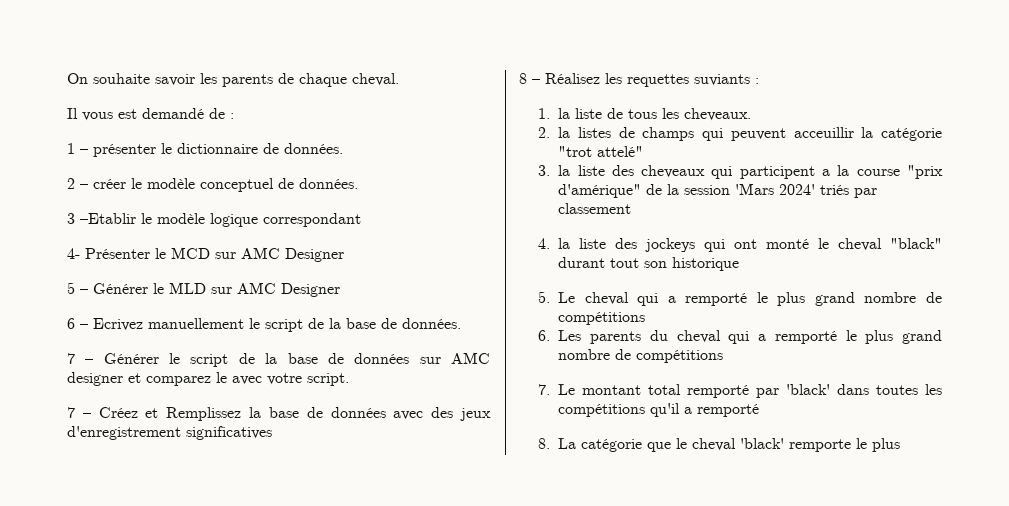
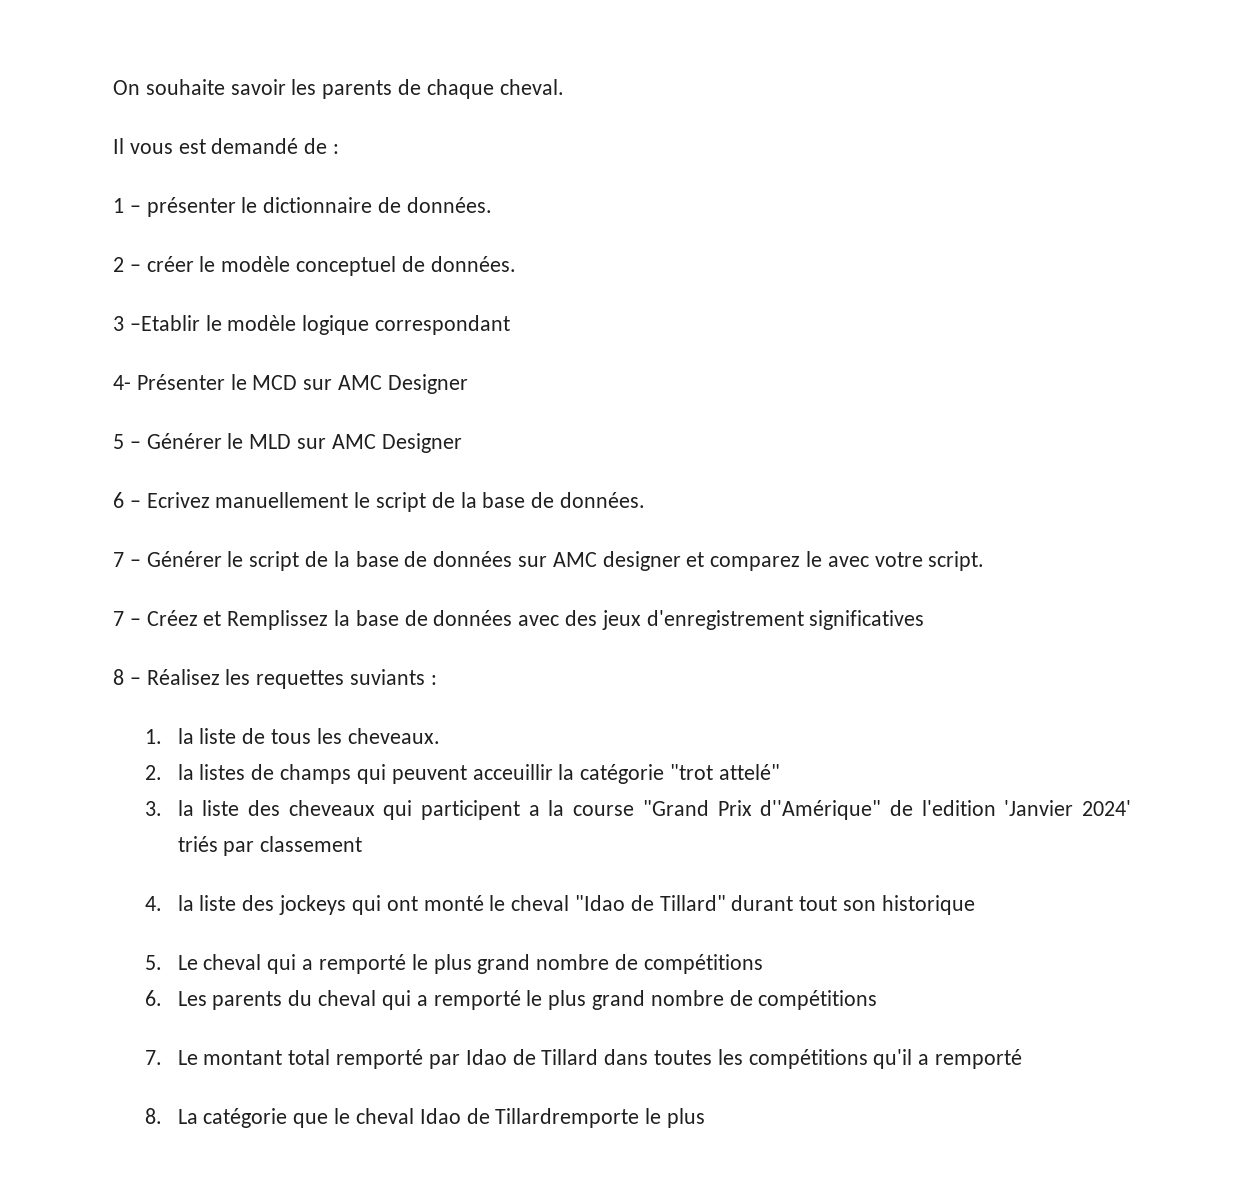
- 3. la liste des cheveaux qui participent a la course "prix d'amérique" de la session 'Mars 2024' triés par classement
+ 3. la liste des cheveaux qui participent a la course "Grand Prix d''Amérique" de l'edition 'Janvier 2024' triés par classement
- 4. la liste des jockeys qui ont monté le cheval "black" durant tout son historique
+ 4. la liste des jockeys qui ont monté le cheval "Idao de Tillard" durant tout son historique
- 7. Le montant total remporté par 'black' dans toutes les compétitions qu'il a remporté
+ 7. Le montant total remporté par Idao de Tillard dans toutes les compétitions qu'il a remporté
- 8. La catégorie que le cheval 'black' remporte le plus
+ 8. La catégorie que le cheval Idao de Tillardremporte le plus

